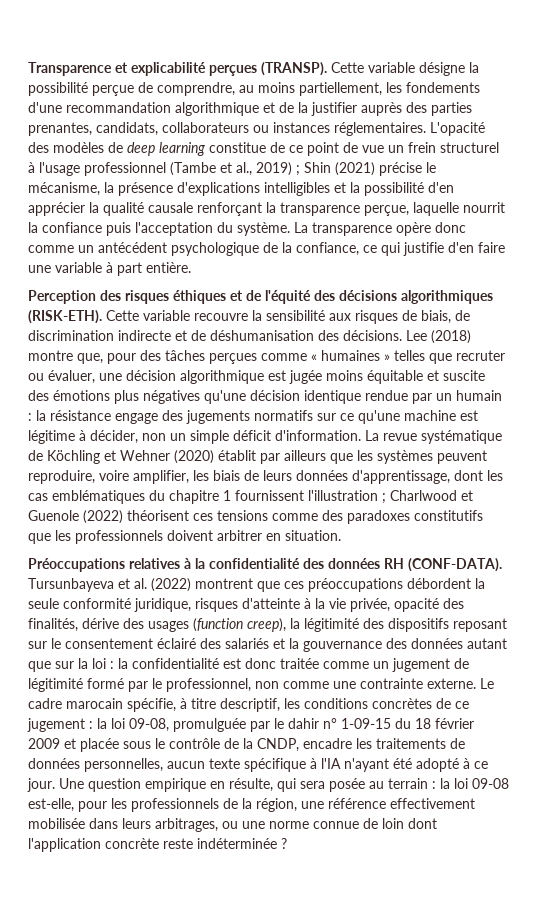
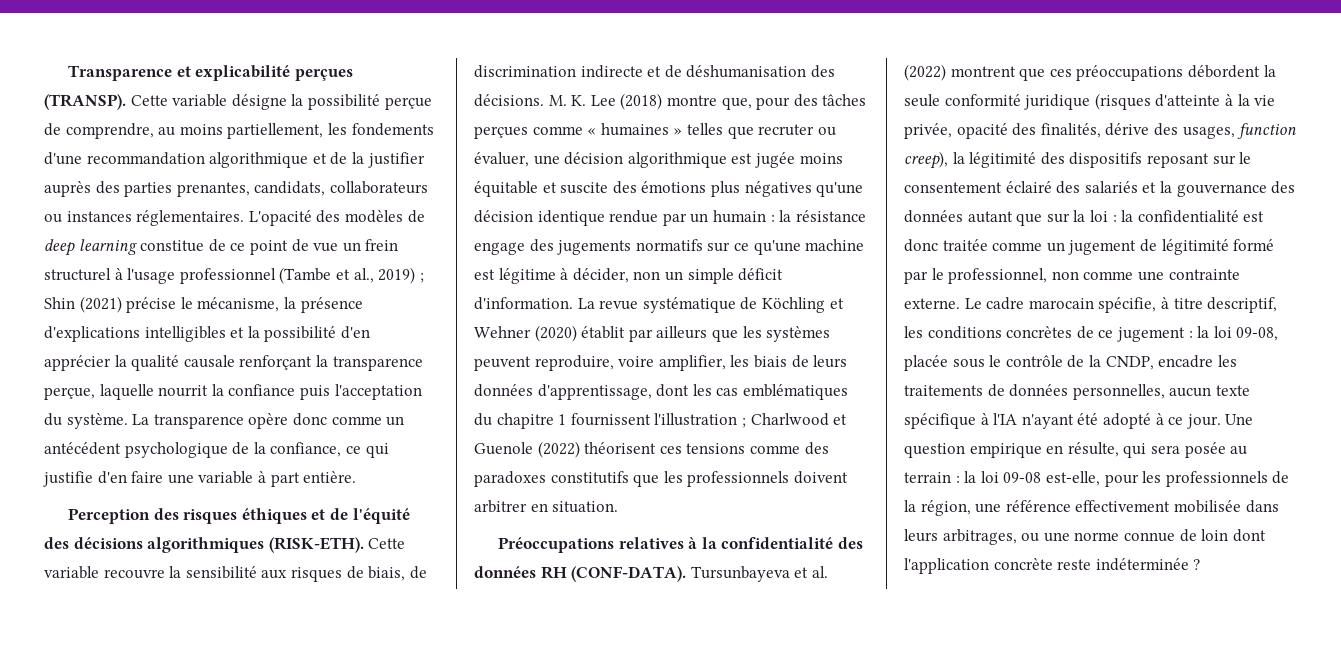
- Lee (2018) montre que, pour des tâches perçues comme « humaines » telles que recruter ou évaluer, une décision algorithmique est jugée moins équitable et suscite des émotions plus négatives qu'une décision identique rendue par un humain : la résistance engage des jugements normatifs sur ce qu'une machine est légitime à décider, non un simple déficit d'information.
+ M. K. Lee (2018) montre que, pour des tâches perçues comme « humaines » telles que recruter ou évaluer, une décision algorithmique est jugée moins équitable et suscite des émotions plus négatives qu'une décision identique rendue par un humain : la résistance engage des jugements normatifs sur ce qu'une machine est légitime à décider, non un simple déficit d'information.
- Tursunbayeva et al. (2022) montrent que ces préoccupations débordent la seule conformité juridique, risques d'atteinte à la vie privée, opacité des finalités, dérive des usages (function creep), la légitimité des dispositifs reposant sur le consentement éclairé des salariés et la gouvernance des données autant que sur la loi :
+ Tursunbayeva et al. (2022) montrent que ces préoccupations débordent la seule conformité juridique (risques d'atteinte à la vie privée, opacité des finalités, dérive des usages, function creep), la légitimité des dispositifs reposant sur le consentement éclairé des salariés et la gouvernance des données autant que sur la loi :
- Le cadre marocain spécifie, à titre descriptif, les conditions concrètes de ce jugement : la loi 09-08, promulguée par le dahir n° 1-09-15 du 18 février 2009 et placée sous le contrôle de la CNDP, encadre les traitements de données personnelles, aucun texte spécifique à l'IA n'ayant été adopté à ce jour.
+ Le cadre marocain spécifie, à titre descriptif, les conditions concrètes de ce jugement : la loi 09-08, placée sous le contrôle de la CNDP, encadre les traitements de données personnelles, aucun texte spécifique à l'IA n'ayant été adopté à ce jour.

